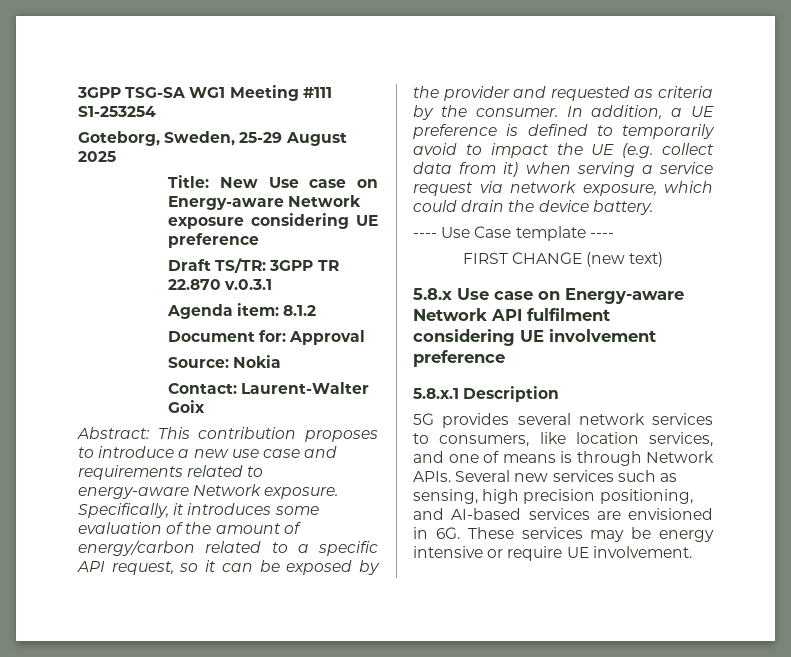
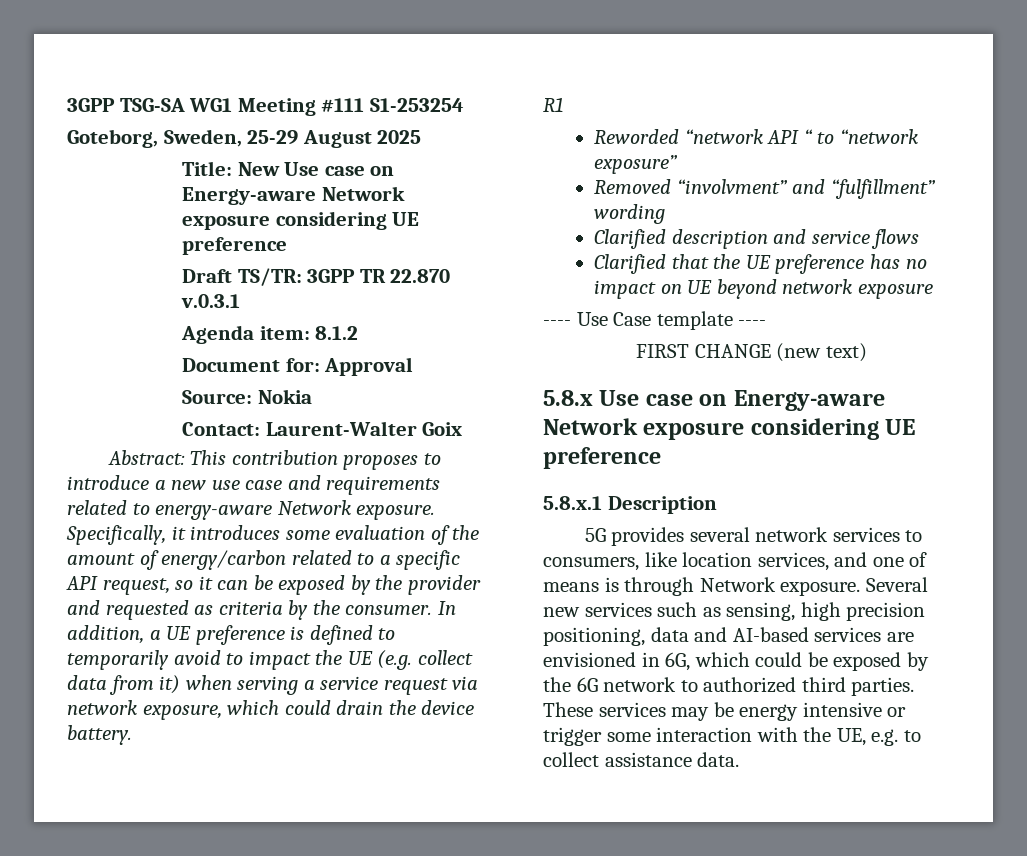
+ R1
+ Reworded “network API “ to “network exposure”
+ Removed “involvment” and “fulfillment” wording
+ Clarified description and service flows
+ Clarified that the UE preference has no impact on UE beyond network exposure
- 5.8.x Use case on Energy-aware Network API fulfilment considering UE involvement preference
+ 5.8.x Use case on Energy-aware Network exposure considering UE preference
- 5G provides several network services to consumers, like location services, and one of means is through Network APIs.
+ 5G provides several network services to consumers, like location services, and one of means is through Network exposure.
- Several new services such as sensing, high precision positioning, and AI-based services are envisioned in 6G.
+ Several new services such as sensing, high precision positioning, data and AI-based services are envisioned in 6G, which could be exposed by the 6G network to authorized third parties.
- These services may be energy intensive or require UE involvement.
+ These services may be energy intensive or trigger some interaction with the UE, e.g. to collect assistance data.

